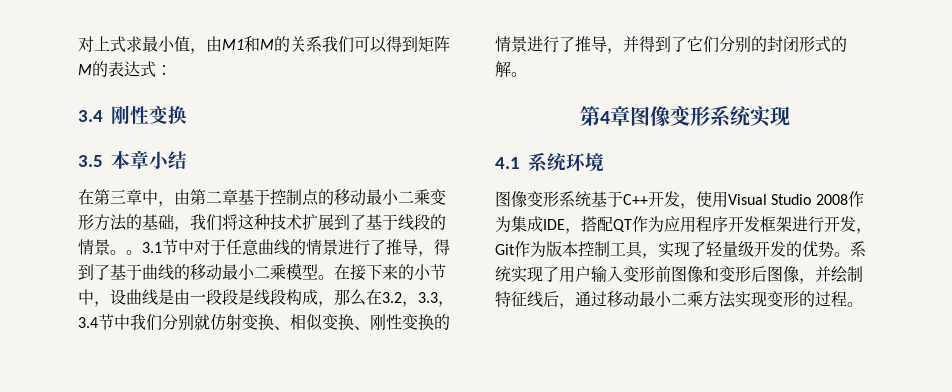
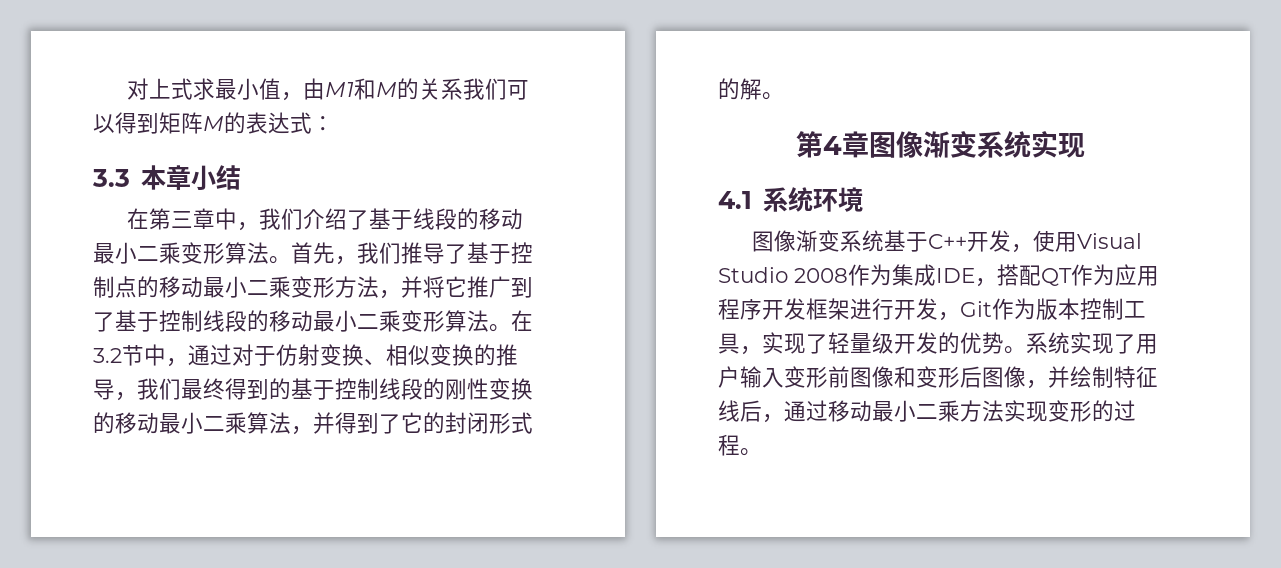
- 3.4刚性变换
- 3.5本章小结
+ 3.3本章小结
- 在第三章中，由第二章基于控制点的移动最小二乘变形方法的基础，我们将这种技术扩展到了基于线段的情景。。3.1节中对于任意曲线的情景进行了推导，得到了基于曲线的移动最小二乘模型。在接下来的小节中，设曲线是由一段段是线段构成，那么在3.2，3.3，3.4节中我们分别就仿射变换、相似变换、刚性变换的情景进行了推导，并得到了它们分别的封闭形式的解。
+ 在第三章中，我们介绍了基于线段的移动最小二乘变形算法。首先，我们推导了基于控制点的移动最小二乘变形方法，并将它推广到了基于控制线段的移动最小二乘变形算法。在3.2节中，通过对于仿射变换、相似变换的推导，我们最终得到的基于控制线段的刚性变换的移动最小二乘算法，并得到了它的封闭形式的解。
- 第4章图像变形系统实现
+ 第4章图像渐变系统实现
- 图像变形系统基于C++开发，使用Visual Studio 2008作为集成IDE，搭配QT作为应用程序开发框架进行开发，Git作为版本控制工具，实现了轻量级开发的优势。
+ 图像渐变系统基于C++开发，使用Visual Studio 2008作为集成IDE，搭配QT作为应用程序开发框架进行开发，Git作为版本控制工具，实现了轻量级开发的优势。

